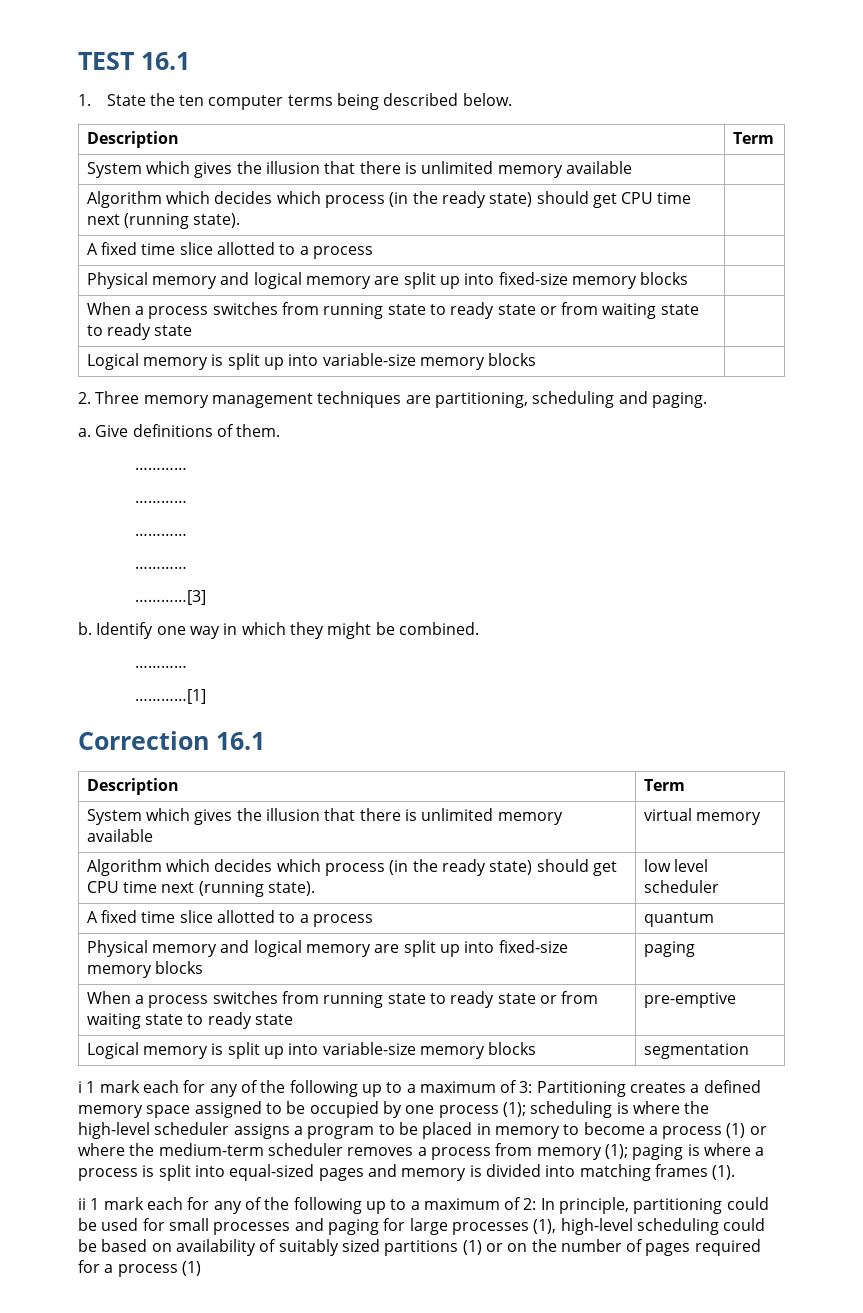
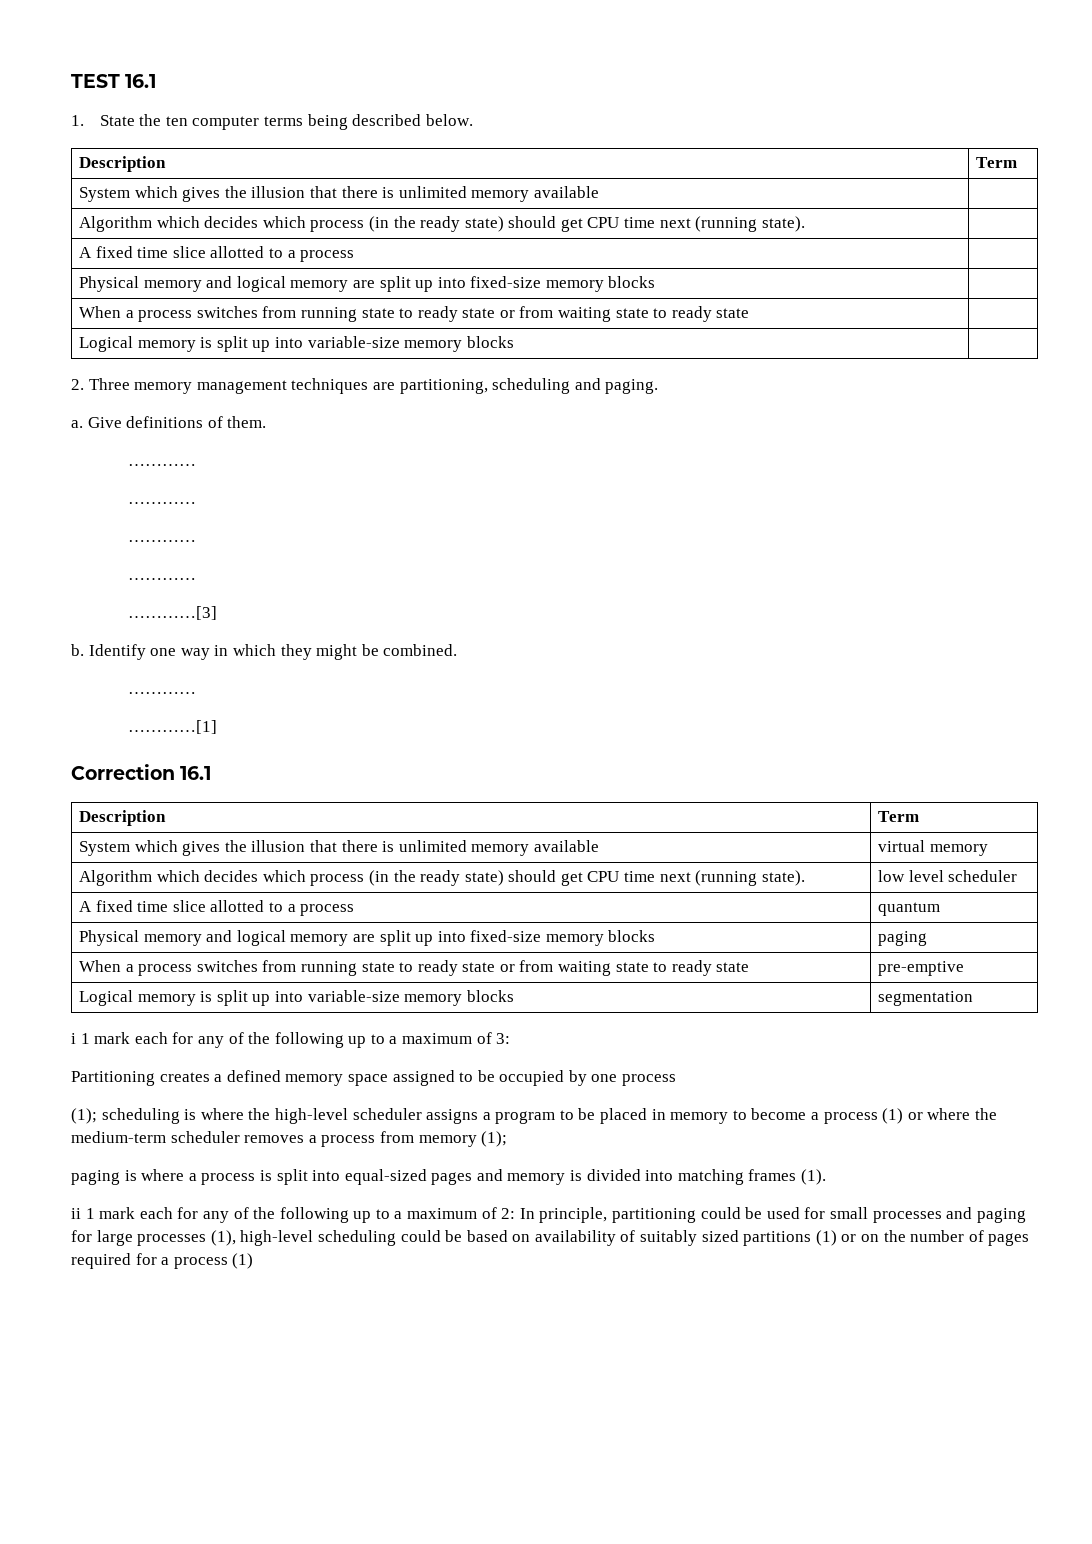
- i 1 mark each for any of the following up to a maximum of 3: Partitioning creates a defined memory space assigned to be occupied by one process (1);
+ i 1 mark each for any of the following up to a maximum of 3:
+ Partitioning creates a defined memory space assigned to be occupied by one process
+ (1);
- scheduling is where the high-level scheduler assigns a program to be placed in memory to become a process (1) or where the medium-term scheduler removes a process from memory (1); paging is where a process is split into equal-sized pages and memory is divided into matching frames (1).
+ scheduling is where the high-level scheduler assigns a program to be placed in memory to become a process (1) or where the medium-term scheduler removes a process from memory (1);
+ paging is where a process is split into equal-sized pages and memory is divided into matching frames (1).

